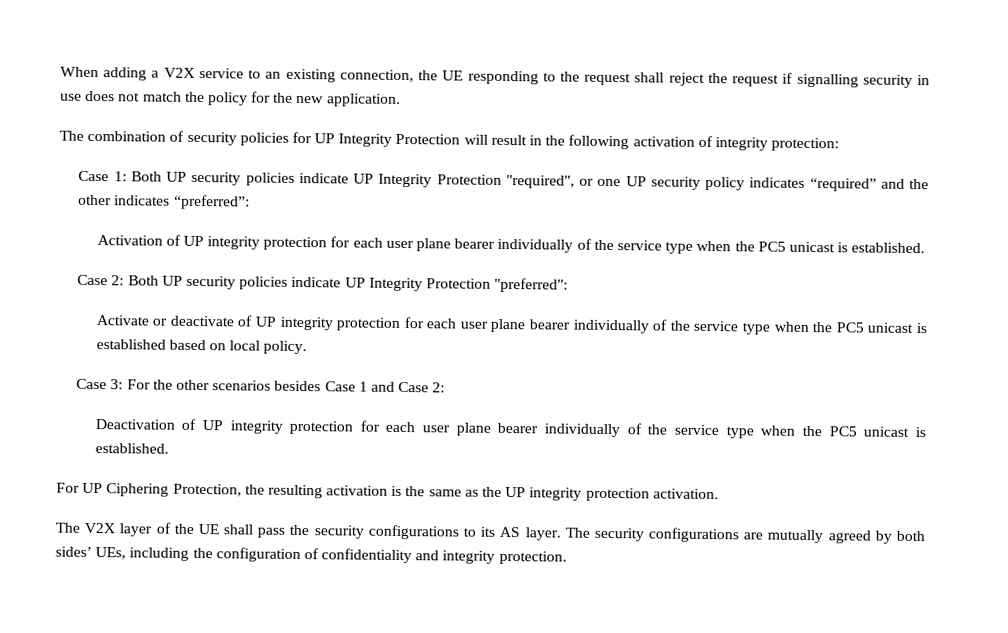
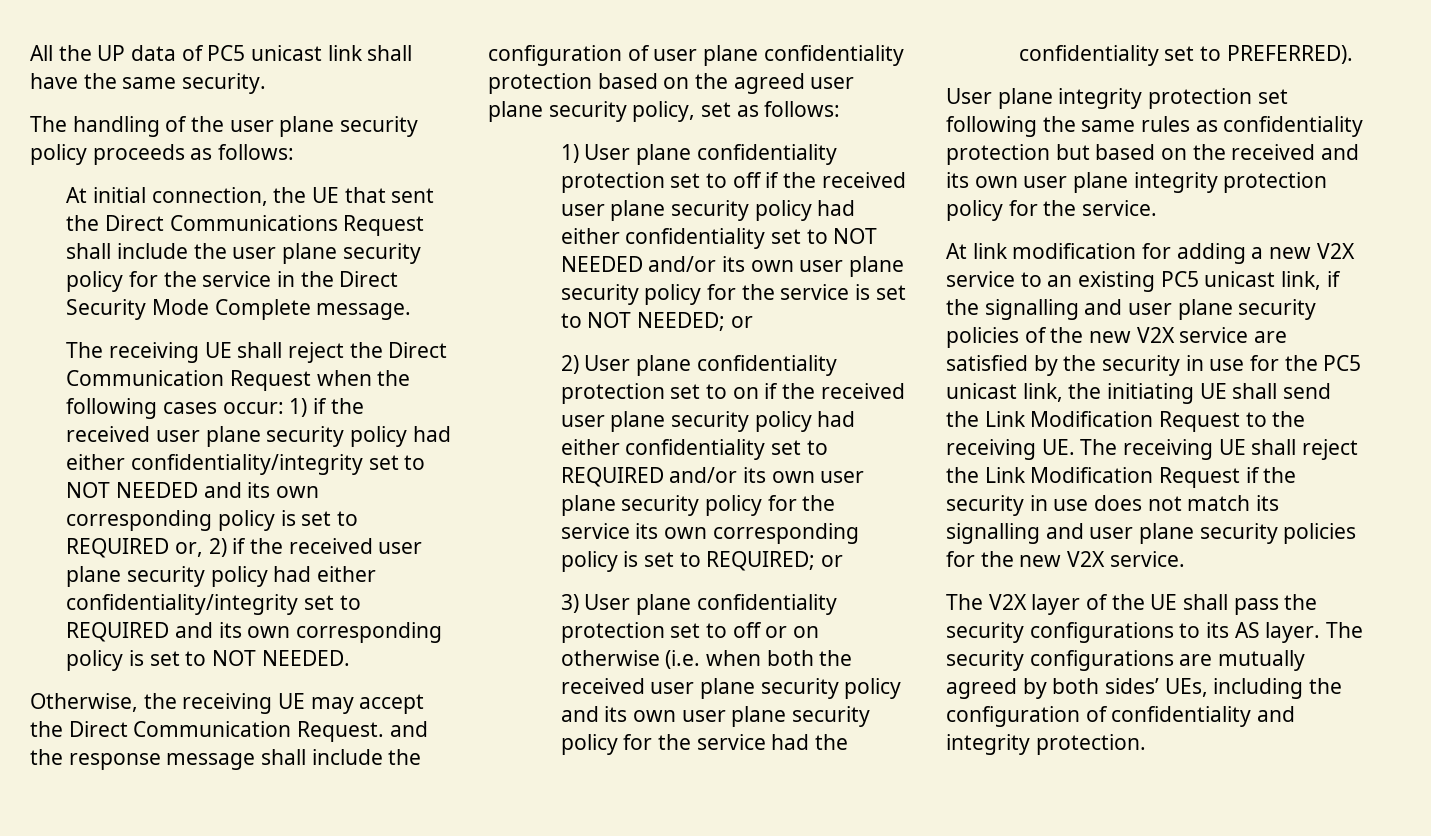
- When adding a V2X service to an existing connection, the UE responding to the request shall reject the request if signalling security in use does not match the policy for the new application.
- The combination of security policies for UP Integrity Protection will result in the following activation of integrity protection:
- Case 1: Both UP security policies indicate UP Integrity Protection "required", or one UP security policy indicates “required” and the other indicates “preferred”:
- Activation of UP integrity protection for each user plane bearer individually of the service type when the PC5 unicast is established.
- Case 2: Both UP security policies indicate UP Integrity Protection "preferred":
- Activate or deactivate of UP integrity protection for each user plane bearer individually of the service type when the PC5 unicast is established based on local policy.
- Case 3: For the other scenarios besides Case 1 and Case 2:
- Deactivation of UP integrity protection for each user plane bearer individually of the service type when the PC5 unicast is established.
- For UP Ciphering Protection, the resulting activation is the same as the UP integrity protection activation.
+ All the UP data of PC5 unicast link shall have the same security.
+ The handling of the user plane security policy proceeds as follows:
+ At initial connection, the UE that sent the Direct Communications Request shall include the user plane security policy for the service in the Direct Security Mode Complete message.
+ The receiving UE shall reject the Direct Communication Request when the following cases occur: 1) if the received user plane security policy had either confidentiality/integrity set to NOT NEEDED and its own corresponding policy is set to REQUIRED or, 2) if the received user plane security policy had either confidentiality/integrity set to REQUIRED and its own corresponding policy is set to NOT NEEDED.
+ Otherwise, the receiving UE may accept the Direct Communication Request. and the response message shall include the configuration of user plane confidentiality protection based on the agreed user plane security policy, set as follows:
+ 1) User plane confidentiality protection set to off if the received user plane security policy had either confidentiality set to NOT NEEDED and/or its own user plane security policy for the service is set to NOT NEEDED; or
+ 2) User plane confidentiality protection set to on if the received user plane security policy had either confidentiality set to REQUIRED and/or its own user plane security policy for the service its own corresponding policy is set to REQUIRED; or
+ 3) User plane confidentiality protection set to off or on otherwise (i.e. when both the received user plane security policy and its own user plane security policy for the service had the confidentiality set to PREFERRED).
+ User plane integrity protection set following the same rules as confidentiality protection but based on the received and its own user plane integrity protection policy for the service.
+ At link modification for adding a new V2X service to an existing PC5 unicast link, if the signalling and user plane security policies of the new V2X service are satisfied by the security in use for the PC5 unicast link, the initiating UE shall send the Link Modification Request to the receiving UE. The receiving UE shall reject the Link Modification Request if the security in use does not match its signalling and user plane security policies for the new V2X service.

